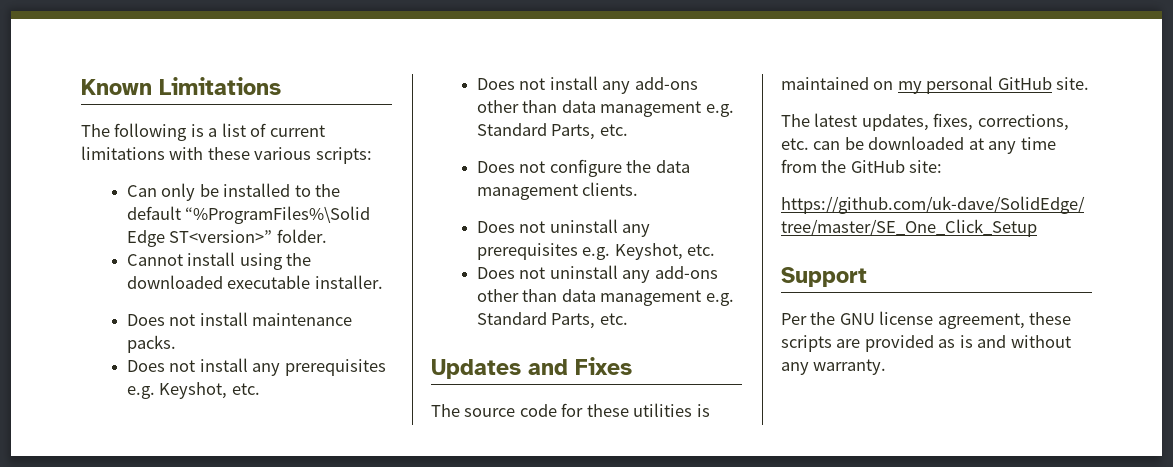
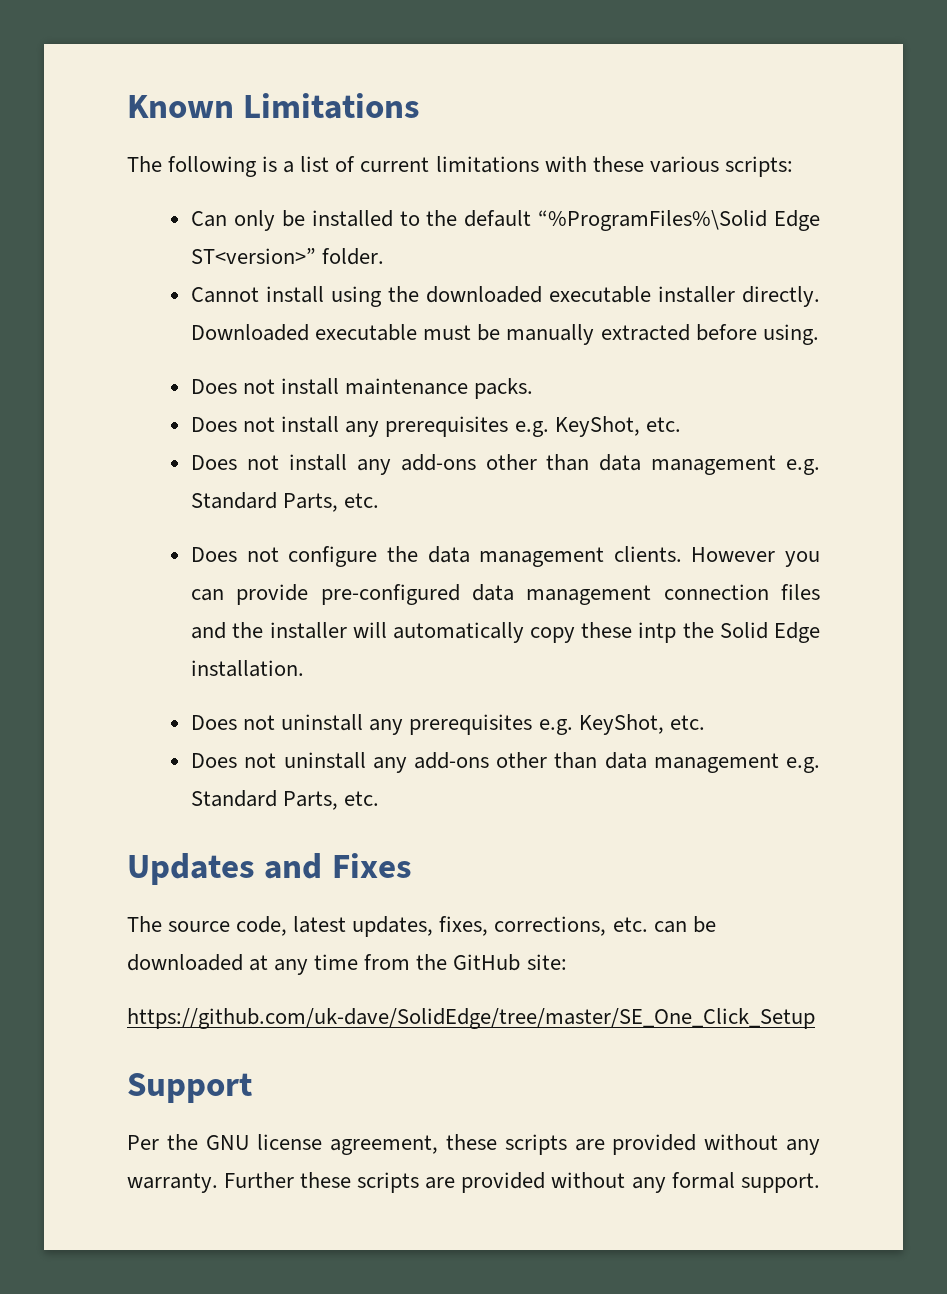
- Cannot install using the downloaded executable installer.
+ Cannot install using the downloaded executable installer directly. Downloaded executable must be manually extracted before using.
- Does not install any prerequisites e.g. Keyshot, etc.
+ Does not install any prerequisites e.g. KeyShot, etc.
+ However you can provide pre-configured data management connection files and the installer will automatically copy these intp the Solid Edge installation.
- Does not uninstall any prerequisites e.g. Keyshot, etc.
+ Does not uninstall any prerequisites e.g. KeyShot, etc.
- The source code for these utilities is maintained on my personal GitHub site.
- The latest updates, fixes, corrections, etc. can be downloaded at any time from the GitHub site:
+ The source code, latest updates, fixes, corrections, etc. can be downloaded at any time from the GitHub site:
- Per the GNU license agreement, these scripts are provided as is and without any warranty.
+ Per the GNU license agreement, these scripts are provided without any warranty. Further these scripts are provided without any formal support.

